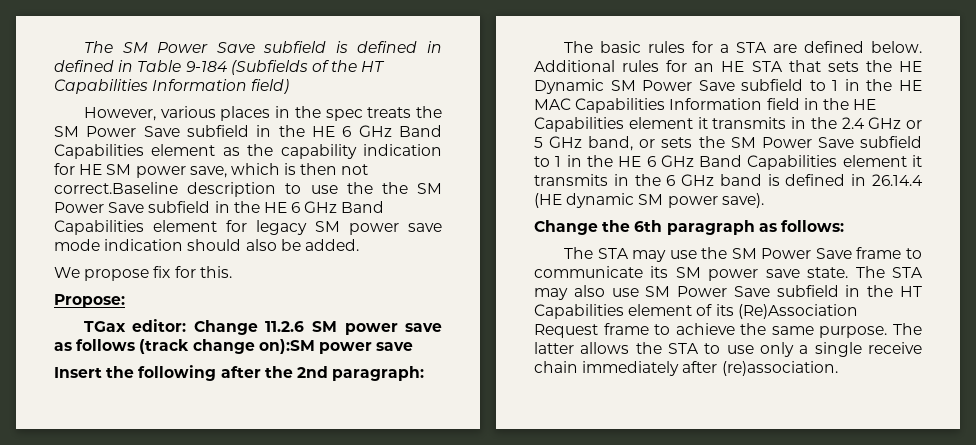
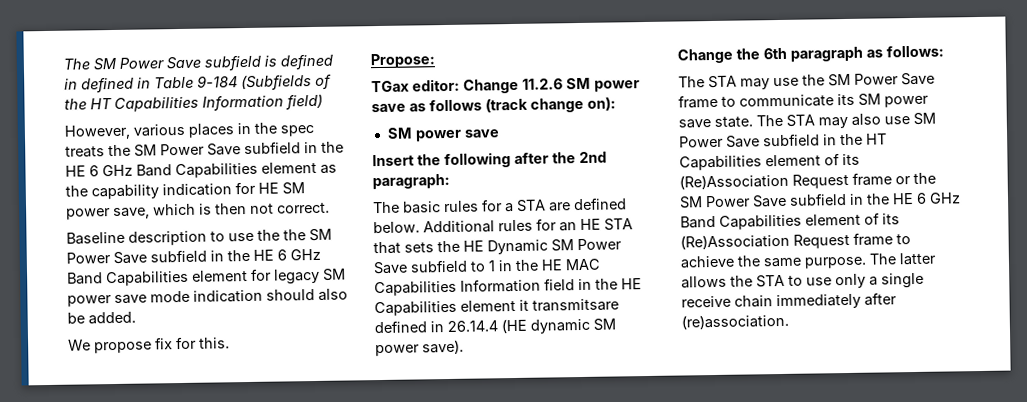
- However, various places in the spec treats the SM Power Save subfield in the HE 6 GHz Band Capabilities element as the capability indication for HE SM power save, which is then not correct.Baseline description to use the the SM Power Save subfield in the HE 6 GHz Band Capabilities element for legacy SM power save mode indication should also be added.
+ However, various places in the spec treats the SM Power Save subfield in the HE 6 GHz Band Capabilities element as the capability indication for HE SM power save, which is then not correct.
+ Baseline description to use the the SM Power Save subfield in the HE 6 GHz Band Capabilities element for legacy SM power save mode indication should also be added.
- TGax editor: Change 11.2.6 SM power save as follows (track change on):SM power save
+ TGax editor: Change 11.2.6 SM power save as follows (track change on):
+ SM power save
- Additional rules for an HE STA that sets the HE Dynamic SM Power Save subfield to 1 in the HE MAC Capabilities Information field in the HE Capabilities element it transmits in the 2.4 GHz or 5 GHz band, or sets the SM Power Save subfield to 1 in the HE 6 GHz Band Capabilities element it transmits in the 6 GHz band is defined in 26.14.4 (HE dynamic SM power save).
+ Additional rules for an HE STA that sets the HE Dynamic SM Power Save subfield to 1 in the HE MAC Capabilities Information field in the HE Capabilities element it transmitsare defined in 26.14.4 (HE dynamic SM power save).
- The STA may also use SM Power Save subfield in the HT Capabilities element of its (Re)Association Request frame to achieve the same purpose.
+ The STA may also use SM Power Save subfield in the HT Capabilities element of its (Re)Association Request frame or the SM Power Save subfield in the HE 6 GHz Band Capabilities element of its (Re)Association Request frame to achieve the same purpose.

